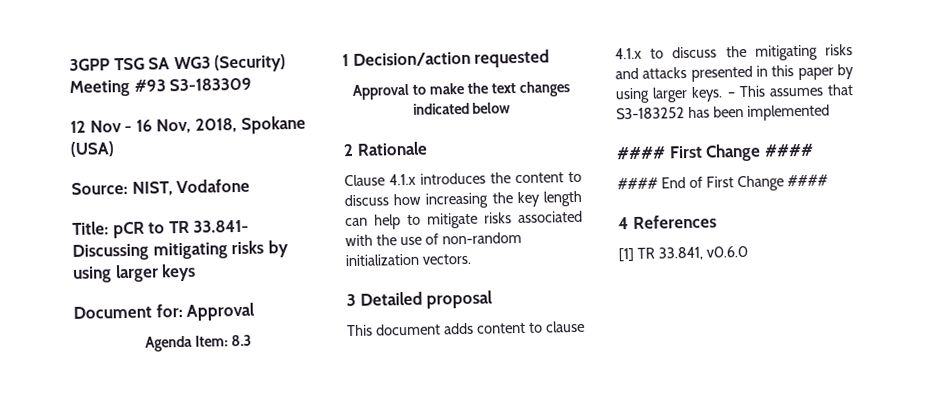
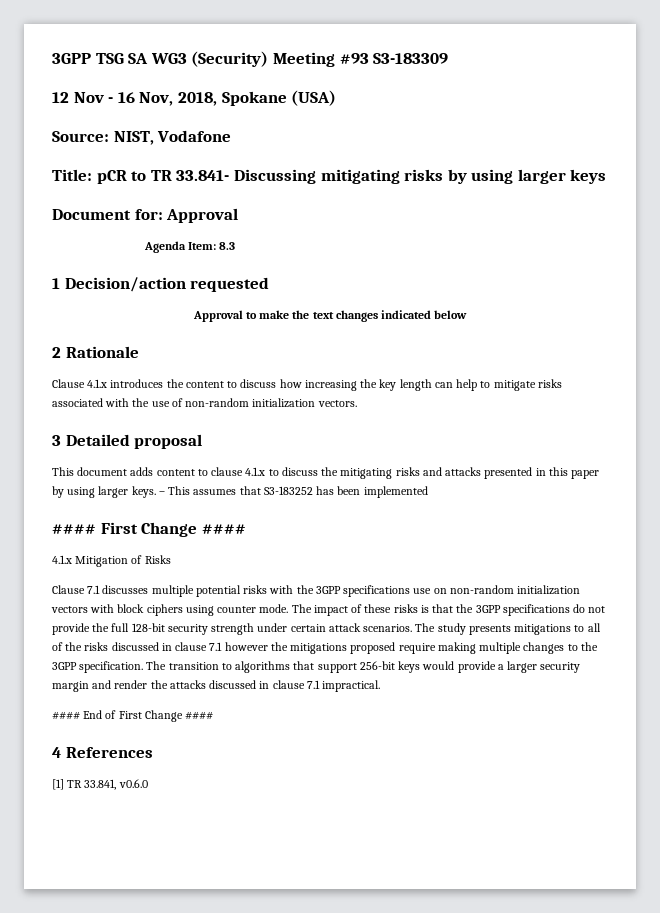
+ 4.1.x Mitigation of Risks
+ Clause 7.1 discusses multiple potential risks with the 3GPP specifications use on non-random initialization vectors with block ciphers using counter mode. The impact of these risks is that the 3GPP specifications do not provide the full 128-bit security strength under certain attack scenarios. The study presents mitigations to all of the risks discussed in clause 7.1 however the mitigations proposed require making multiple changes to the 3GPP specification. The transition to algorithms that support 256-bit keys would provide a larger security margin and render the attacks discussed in clause 7.1 impractical.

